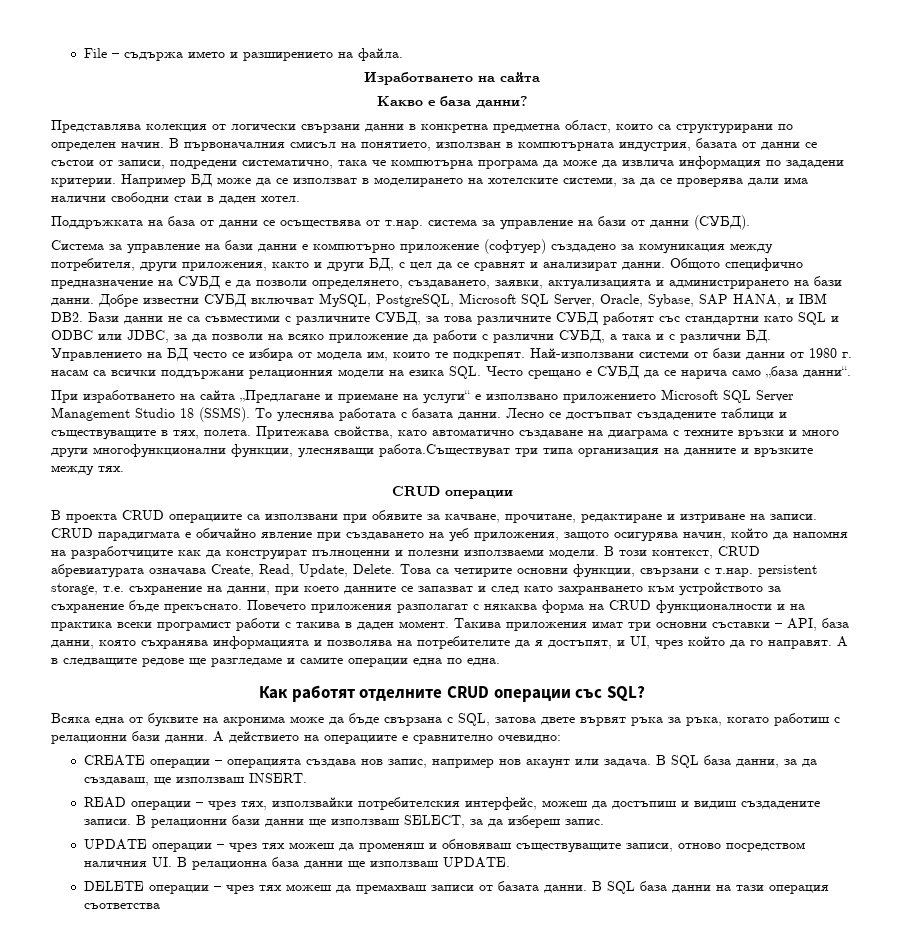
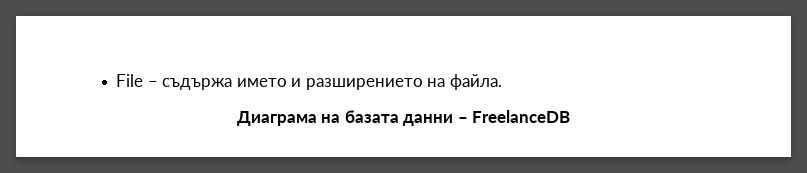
- Изработването на сайта
- Какво е база данни?
- Представлява колекция от логически свързани данни в конкретна предметна област, които са структурирани по определен начин. В първоначалния смисъл на понятието, използван в компютърната индустрия, базата от данни се състои от записи, подредени систематично, така че компютърна програма да може да извлича информация по зададени критерии. Например БД може да се използват в моделирането на хотелските системи, за да се проверява дали има налични свободни стаи в даден хотел.
- Поддръжката на база от данни се осъществява от т.нар. система за управление на бази от данни (СУБД).
- Система за управление на бази данни е компютърно приложение (софтуер) създадено за комуникация между потребителя, други приложения, както и други БД, с цел да се сравнят и анализират данни. Общото специфично предназначение на СУБД е да позволи определянето, създаването, заявки, актуализацията и администрирането на бази данни. Добре известни СУБД включват MySQL, PostgreSQL, Microsoft SQL Server, Oracle, Sybase, SAP HANA, и IBM DB2. Бази данни не са съвместими с различните СУБД, за това различните СУБД работят със стандартни като SQL и ODBC или JDBC, за да позволи на всяко приложение да работи с различни СУБД, а така и с различни БД. Управлението на БД често се избира от модела им, които те подкрепят. Най-използвани системи от бази данни от 1980 г. насам са всички поддържани релационния модели на езика SQL. Често срещано е СУБД да се нарича само „база данни“.
- При изработването на сайта „Предлагане и приемане на услуги“ е използвано приложението Microsoft SQL Server Management Studio 18 (SSMS). То улеснява работата с базата данни. Лесно се достъпват създадените таблици и съществуващите в тях, полета. Притежава свойства, като автоматично създаване на диаграма с техните връзки и много други многофункционални функции, улесняващи работа.Съществуват три типа организация на данните и връзките между тях.
- CRUD операции
- В проекта CRUD операциите са използвани при обявите за качване, прочитане, редактиране и изтриване на записи. CRUD парадигмата е обичайно явление при създаването на уеб приложения, защото осигурява начин, който да напомня на разработчиците как да конструират пълноценни и полезни използваеми модели. В този контекст, CRUD абревиатурата означава Create, Read, Update, Delete. Това са четирите основни функции, свързани с т.нар. persistent storage, т.е. съхранение на данни, при което данните се запазват и след като захранването към устройството за съхранение бъде прекъснато. Повечето приложения разполагат с някаква форма на CRUD функционалности и на практика всеки програмист работи с такива в даден момент. Такива приложения имат три основни съставки – API, база данни, която съхранява информацията и позволява на потребителите да я достъпят, и UI, чрез който да го направят. А в следващите редове ще разгледаме и самите операции една по една.
- Как работят отделните CRUD операции със SQL?
- Всяка една от буквите на акронима може да бъде свързана с SQL, затова двете вървят ръка за ръка, когато работиш с релационни бази данни. А действието на операциите е сравнително очевидно:
- CREATE операции – операцията създава нов запис, например нов акаунт или задача. В SQL база данни, за да създаваш, ще използваш INSERT.
- READ операции – чрез тях, използвайки потребителския интерфейс, можеш да достъпиш и видиш създадените записи. В релационни бази данни ще използваш SELECT, за да избереш запис.
- UPDATE операции – чрез тях можеш да променяш и обновяваш съществуващите записи, отново посредством наличния UI. В релационна база данни ще използваш UPDATE.
- DELETE операции – чрез тях можеш да премахваш записи от базата данни. В SQL база данни на тази операция съответства
+ Диаграма на базата данни – FreelanceDB

